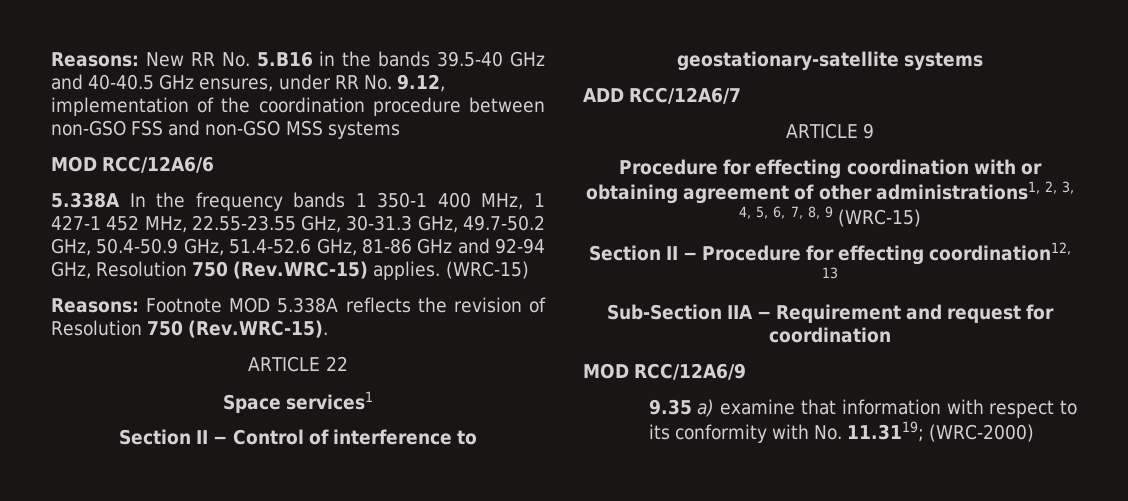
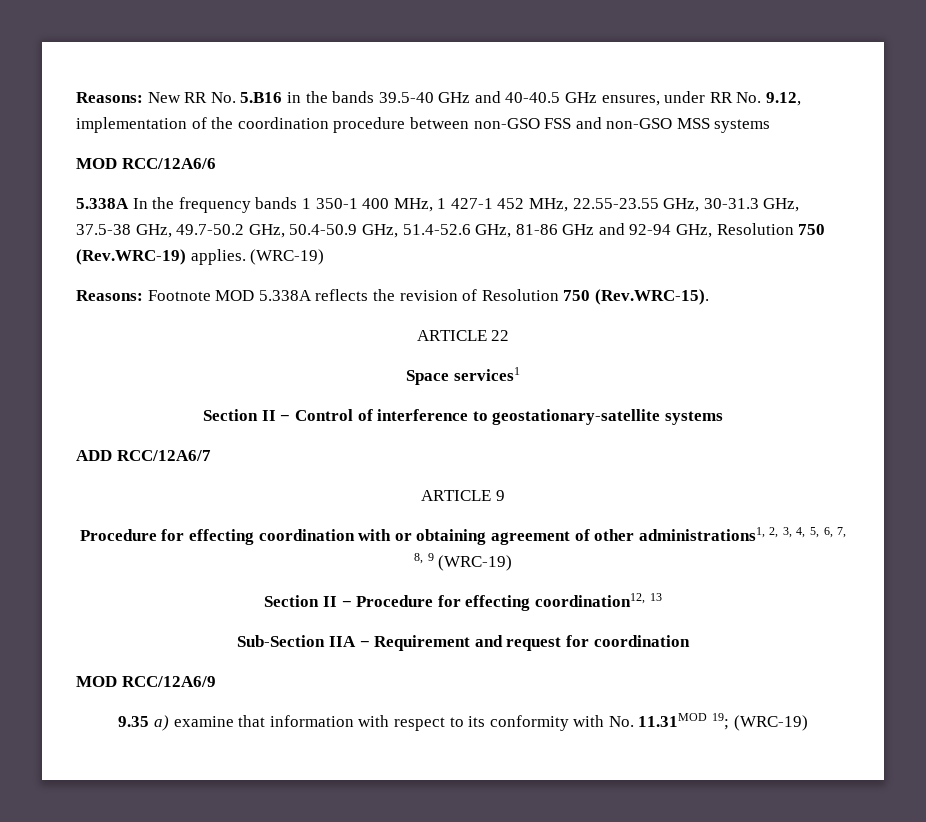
- 5.338A In the frequency bands 1 350-1 400 MHz, 1 427-1 452 MHz, 22.55-23.55 GHz, 30-31.3 GHz, 49.7-50.2 GHz, 50.4-50.9 GHz, 51.4-52.6 GHz, 81-86 GHz and 92-94 GHz, Resolution 750 (Rev.WRC-15) applies. (WRC-15)
+ 5.338A In the frequency bands 1 350-1 400 MHz, 1 427-1 452 MHz, 22.55-23.55 GHz, 30-31.3 GHz, 37.5-38 GHz, 49.7-50.2 GHz, 50.4-50.9 GHz, 51.4-52.6 GHz, 81-86 GHz and 92-94 GHz, Resolution 750 (Rev.WRC-19) applies. (WRC-19)
- Procedure for effecting coordination with or obtaining agreement of other administrations1, 2, 3, 4, 5, 6, 7, 8, 9 (WRC-15)
+ Procedure for effecting coordination with or obtaining agreement of other administrations1, 2, 3, 4, 5, 6, 7, 8, 9 (WRC-19)
- 9.35 a) examine that information with respect to its conformity with No. 11.3119; (WRC-2000)
+ 9.35 a) examine that information with respect to its conformity with No. 11.31MOD 19; (WRC-19)

